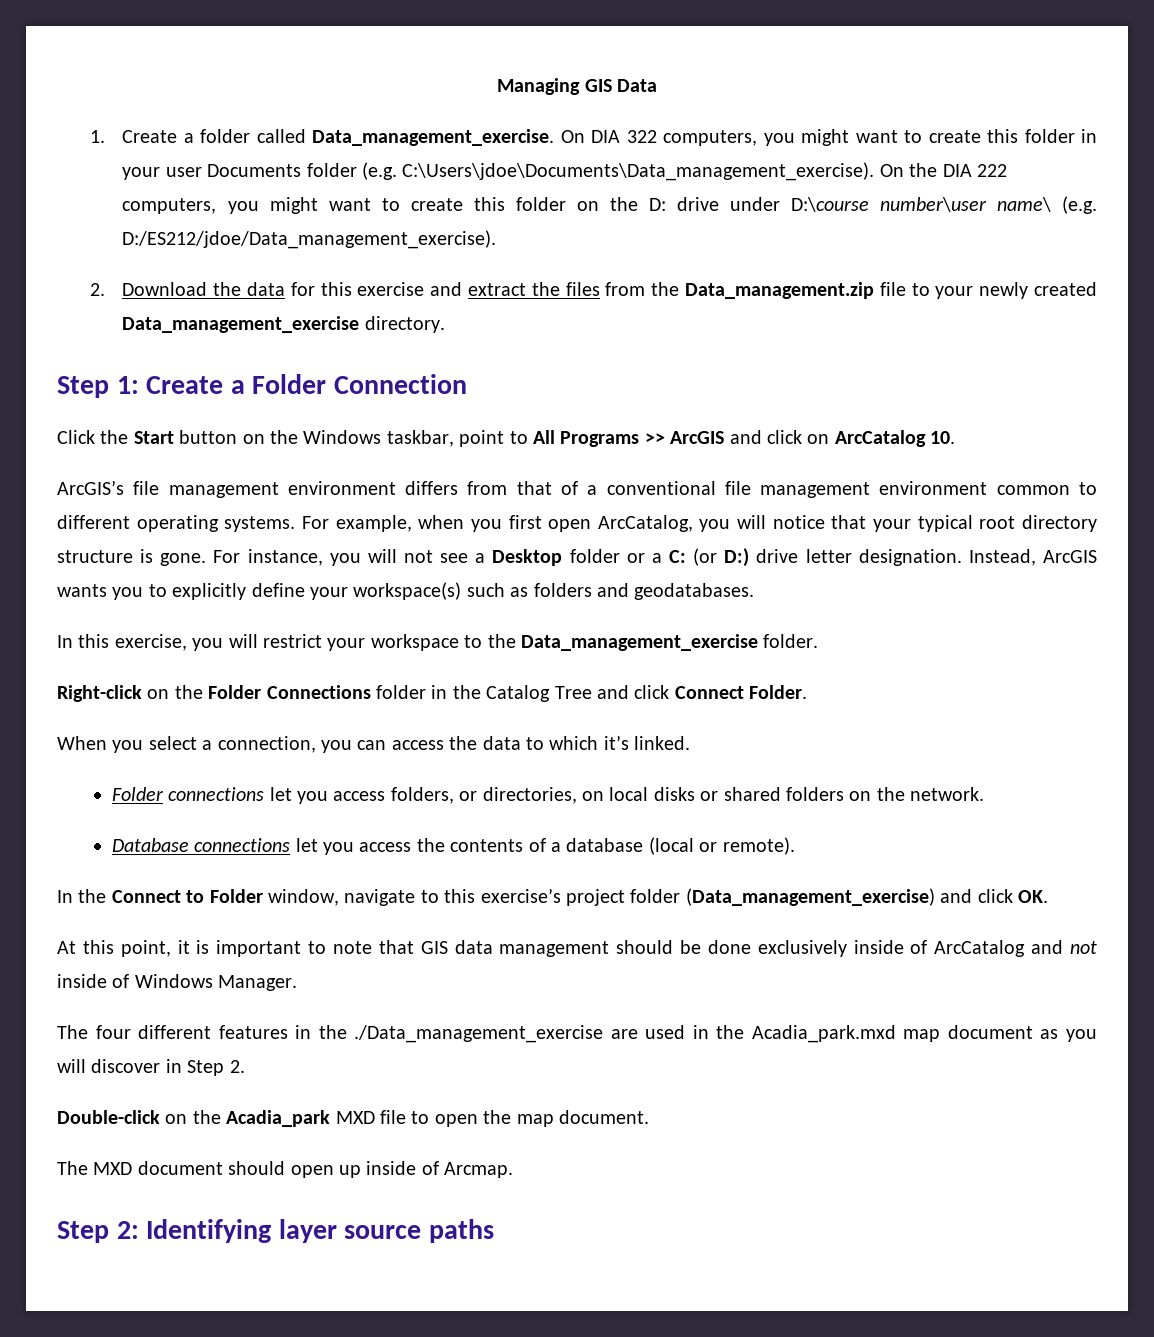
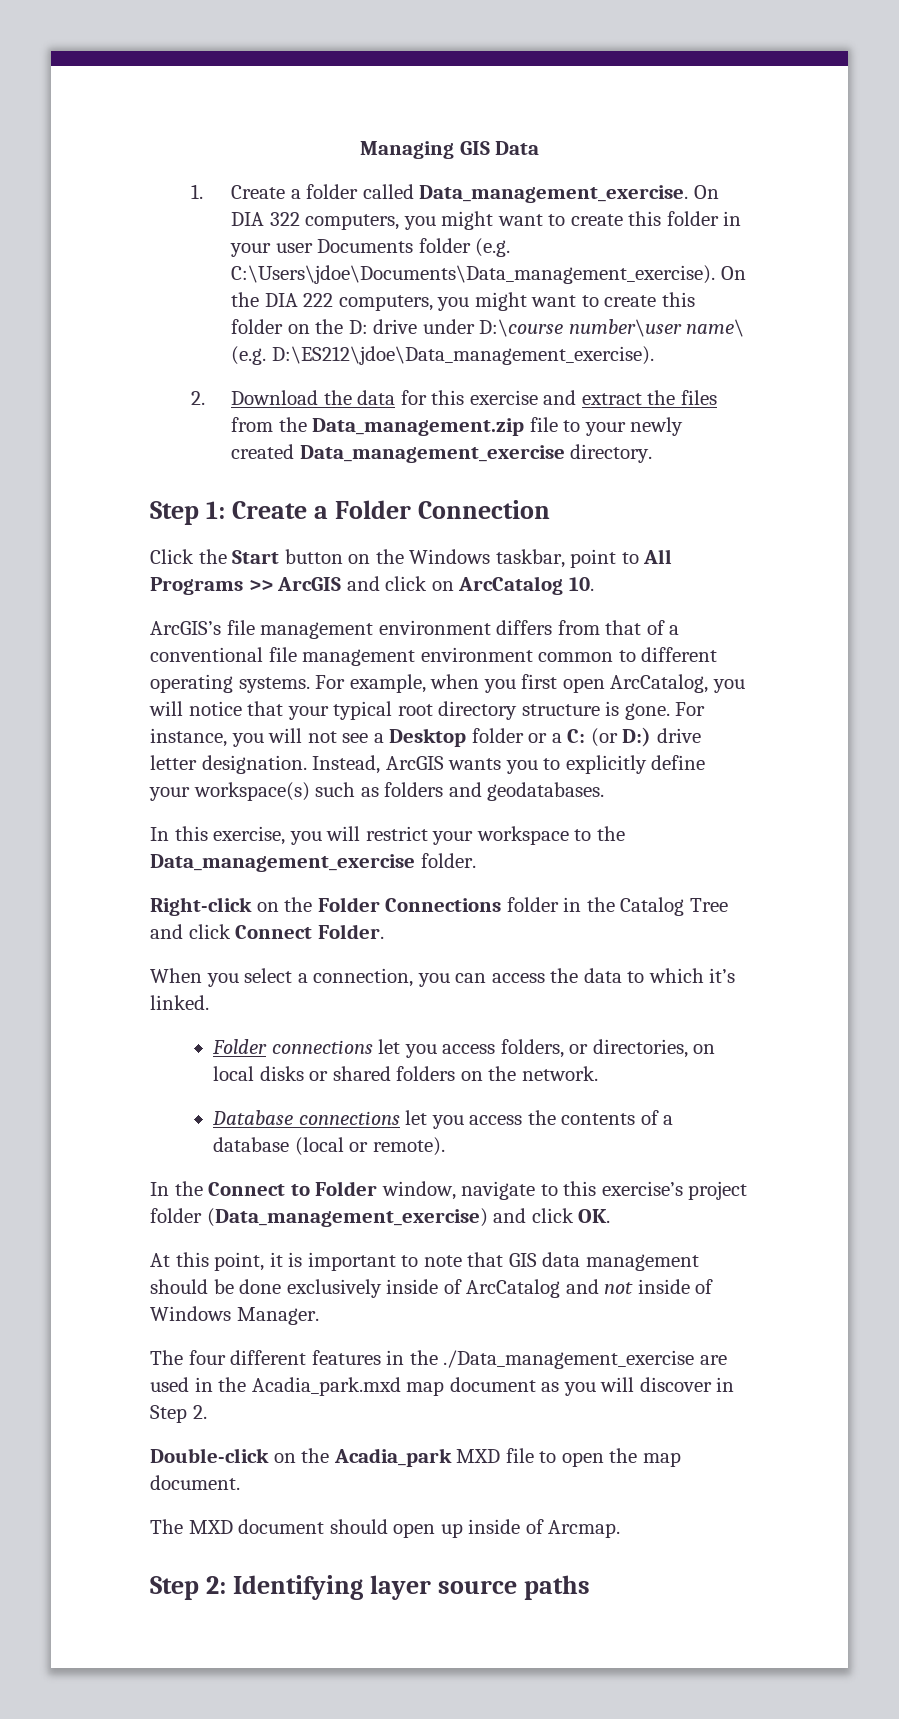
- On the DIA 222 computers, you might want to create this folder on the D: drive under D:\course number\user name\ (e.g. D:/ES212/jdoe/Data_management_exercise).
+ On the DIA 222 computers, you might want to create this folder on the D: drive under D:\course number\user name\ (e.g. D:\ES212\jdoe\Data_management_exercise).

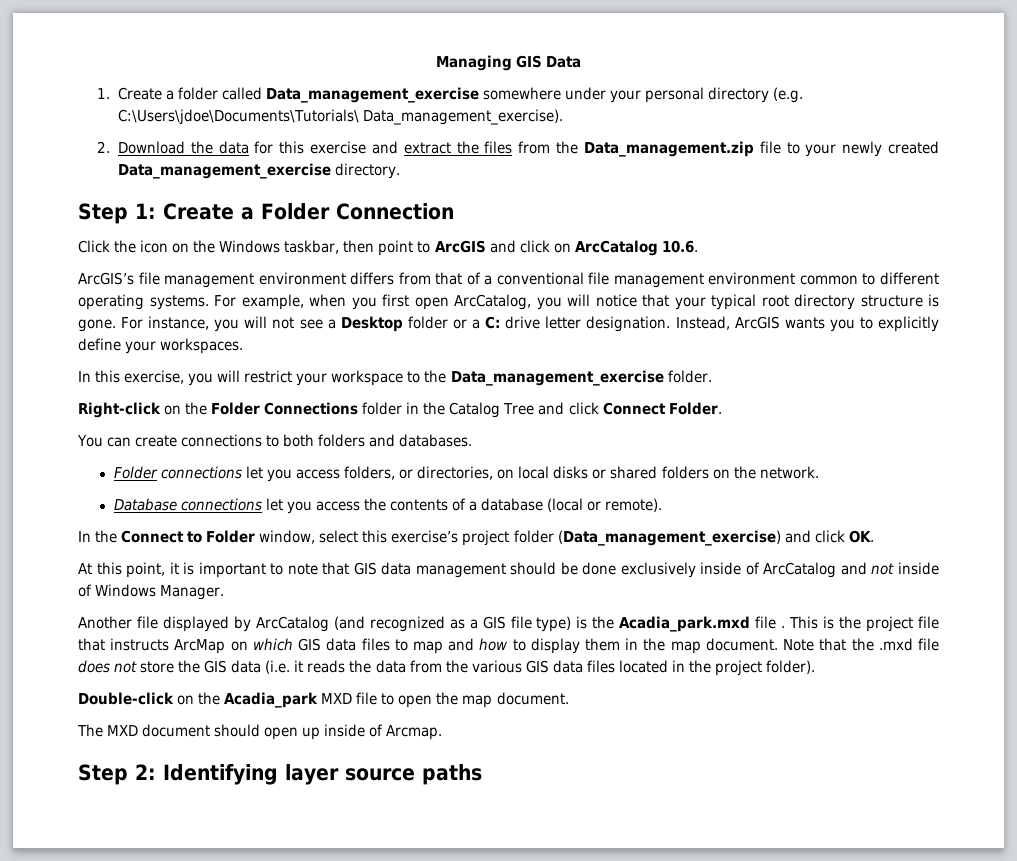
- 1. Create a folder called Data_management_exercise. On DIA 322 computers, you might want to create this folder in your user Documents folder (e.g. C:\Users\jdoe\Documents\Data_management_exercise). On the DIA 222 computers, you might want to create this folder on the D: drive under D:\course number\user name\ (e.g. D:\ES212\jdoe\Data_management_exercise).
+ 1. Create a folder called Data_management_exercise somewhere under your personal directory (e.g. C:\Users\jdoe\Documents\Tutorials\ Data_management_exercise).
- Click the Start button on the Windows taskbar, point to All Programs >> ArcGIS and click on ArcCatalog 10.
+ Click the icon on the Windows taskbar, then point to ArcGIS and click on ArcCatalog 10.6.
- For instance, you will not see a Desktop folder or a C: (or D:) drive letter designation.
+ For instance, you will not see a Desktop folder or a C: drive letter designation.
- Instead, ArcGIS wants you to explicitly define your workspace(s) such as folders and geodatabases.
+ Instead, ArcGIS wants you to explicitly define your workspaces.
- When you select a connection, you can access the data to which it’s linked.
+ You can create connections to both folders and databases.
- In the Connect to Folder window, navigate to this exercise’s project folder (Data_management_exercise) and click OK.
+ In the Connect to Folder window, select this exercise’s project folder (Data_management_exercise) and click OK.
- The four different features in the ./Data_management_exercise are used in the Acadia_park.mxd map document as you will discover in Step 2.
+ Another file displayed by ArcCatalog (and recognized as a GIS file type) is the Acadia_park.mxd file . This is the project file that instructs ArcMap on which GIS data files to map and how to display them in the map document. Note that the .mxd file does not store the GIS data (i.e. it reads the data from the various GIS data files located in the project folder).

